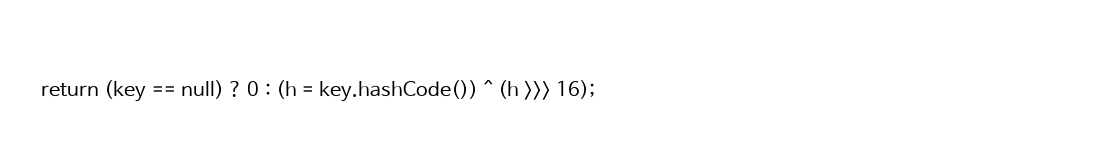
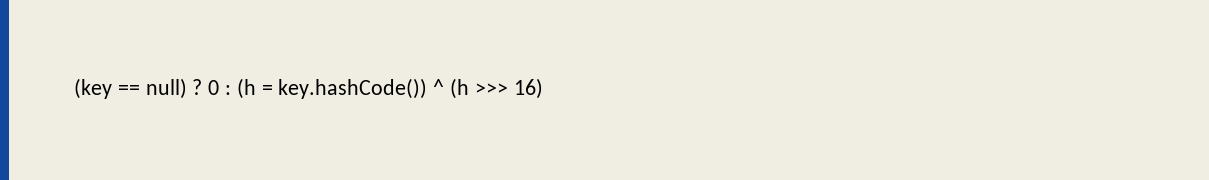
- return (key == null) ?
+ (key == null) ?
- 0 : (h = key.hashCode()) ^ (h >>> 16);
+ 0 : (h = key.hashCode()) ^ (h >>> 16)

